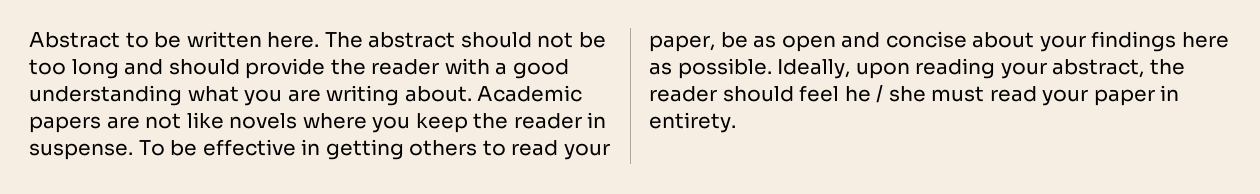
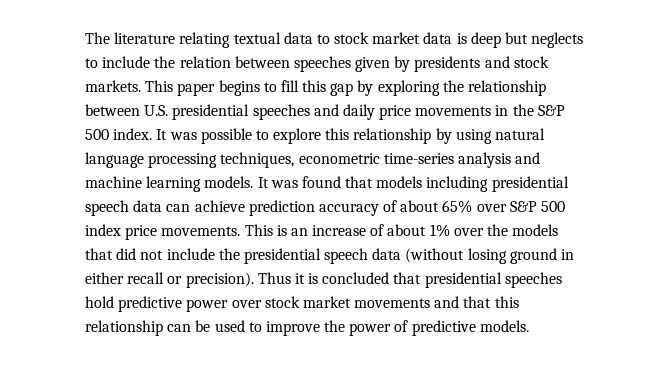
- Abstract to be written here. The abstract should not be too long and should provide the reader with a good understanding what you are writing about. Academic papers are not like novels where you keep the reader in suspense. To be effective in getting others to read your paper, be as open and concise about your findings here as possible. Ideally, upon reading your abstract, the reader should feel he / she must read your paper in entirety.
+ The literature relating textual data to stock market data is deep but neglects to include the relation between speeches given by presidents and stock markets. This paper begins to fill this gap by exploring the relationship between U.S. presidential speeches and daily price movements in the S&P 500 index. It was possible to explore this relationship by using natural language processing techniques, econometric time-series analysis and machine learning models. It was found that models including presidential speech data can achieve prediction accuracy of about 65% over S&P 500 index price movements. This is an increase of about 1% over the models that did not include the presidential speech data (without losing ground in either recall or precision). Thus it is concluded that presidential speeches hold predictive power over stock market movements and that this relationship can be used to improve the power of predictive models.

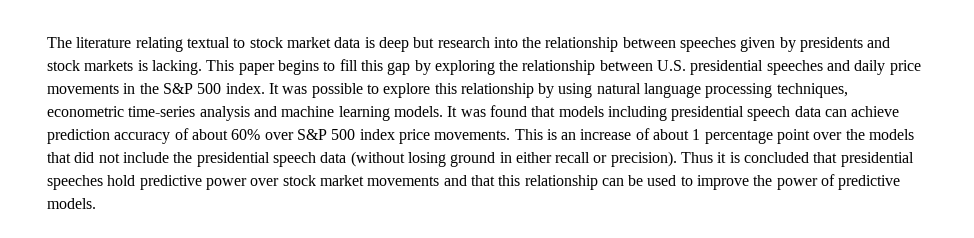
- The literature relating textual data to stock market data is deep but neglects to include the relation between speeches given by presidents and stock markets.
+ The literature relating textual to stock market data is deep but research into the relationship between speeches given by presidents and stock markets is lacking.
- It was found that models including presidential speech data can achieve prediction accuracy of about 65% over S&P 500 index price movements.
+ It was found that models including presidential speech data can achieve prediction accuracy of about 60% over S&P 500 index price movements.
- This is an increase of about 1% over the models that did not include the presidential speech data (without losing ground in either recall or precision).
+ This is an increase of about 1 percentage point over the models that did not include the presidential speech data (without losing ground in either recall or precision).

